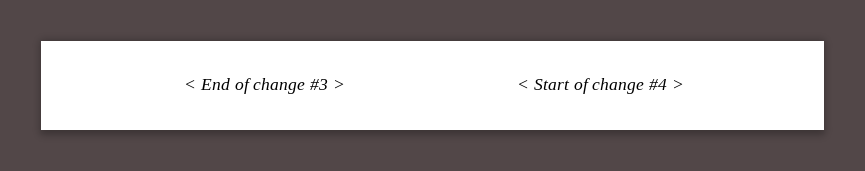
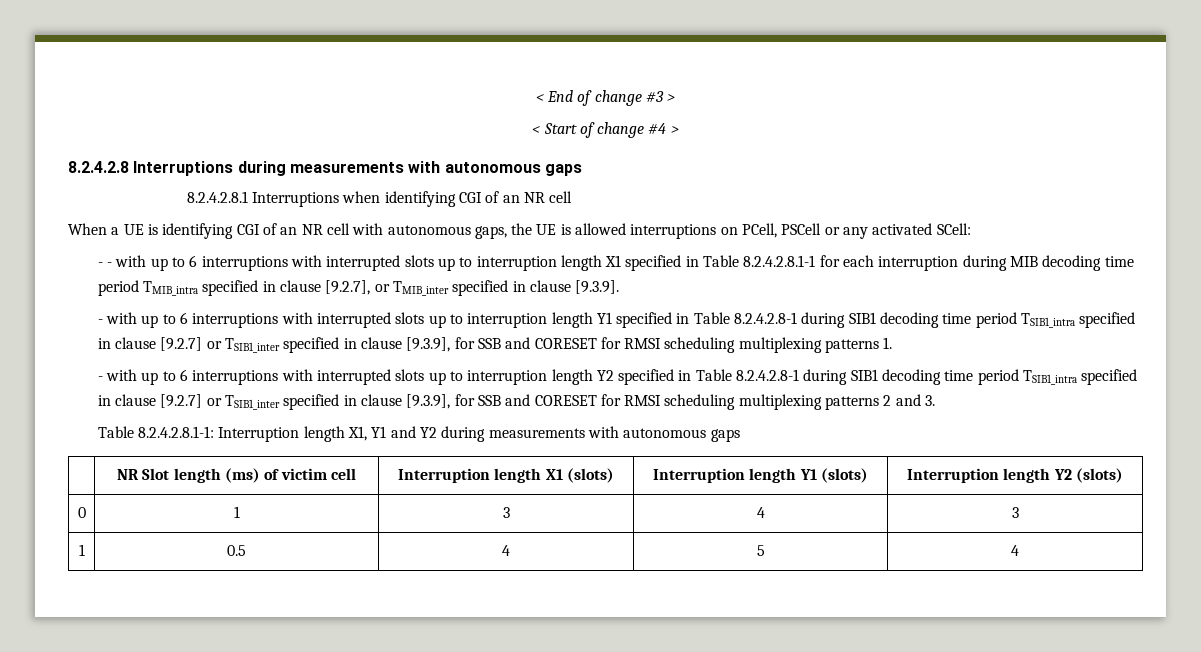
+ 8.2.4.2.8 Interruptions during measurements with autonomous gaps
+ 8.2.4.2.8.1 Interruptions when identifying CGI of an NR cell
+ When a UE is identifying CGI of an NR cell with autonomous gaps, the UE is allowed interruptions on PCell, PSCell or any activated SCell:
+ - - with up to 6 interruptions with interrupted slots up to interruption length X1 specified in Table 8.2.4.2.8.1-1 for each interruption during MIB decoding time period TMIB_intra specified in clause [9.2.7], or TMIB_inter specified in clause [9.3.9].
+ - with up to 6 interruptions with interrupted slots up to interruption length Y1 specified in Table 8.2.4.2.8-1 during SIB1 decoding time period TSIB1_intra specified in clause [9.2.7] or TSIB1_inter specified in clause [9.3.9], for SSB and CORESET for RMSI scheduling multiplexing patterns 1.
+ - with up to 6 interruptions with interrupted slots up to interruption length Y2 specified in Table 8.2.4.2.8-1 during SIB1 decoding time period TSIB1_intra specified in clause [9.2.7] or TSIB1_inter specified in clause [9.3.9], for SSB and CORESET for RMSI scheduling multiplexing patterns 2 and 3.
+ Table 8.2.4.2.8.1-1: Interruption length X1, Y1 and Y2 during measurements with autonomous gaps
+ | NR Slot length (ms) of victim cell | Interruption length X1 (slots) | Interruption length Y1 (slots) | Interruption length Y2 (slots)
+ 0 | 1 | 3 | 4 | 3
+ 1 | 0.5 | 4 | 5 | 4

